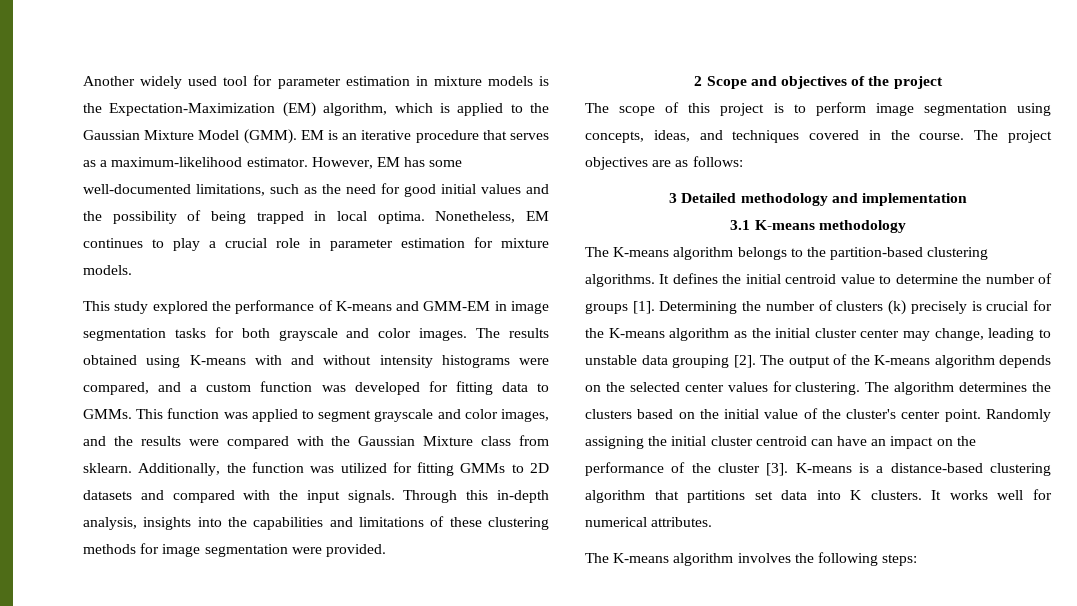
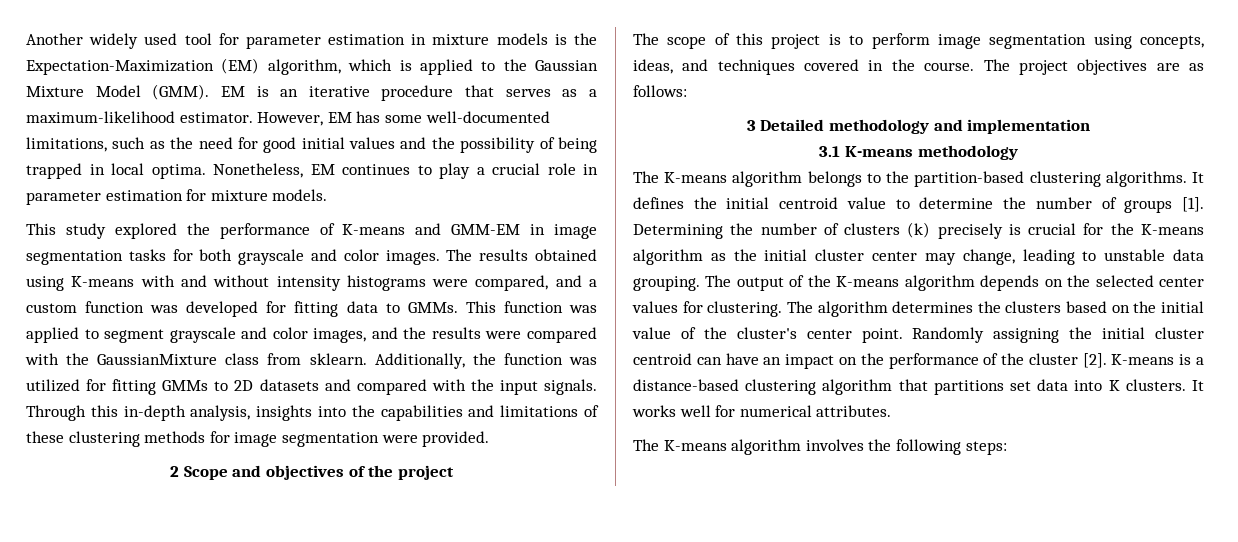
- This function was applied to segment grayscale and color images, and the results were compared with the Gaussian Mixture class from sklearn.
+ This function was applied to segment grayscale and color images, and the results were compared with the GaussianMixture class from sklearn.
- Determining the number of clusters (k) precisely is crucial for the K-means algorithm as the initial cluster center may change, leading to unstable data grouping [2].
+ Determining the number of clusters (k) precisely is crucial for the K-means algorithm as the initial cluster center may change, leading to unstable data grouping.
- Randomly assigning the initial cluster centroid can have an impact on the performance of the cluster [3].
+ Randomly assigning the initial cluster centroid can have an impact on the performance of the cluster [2].

